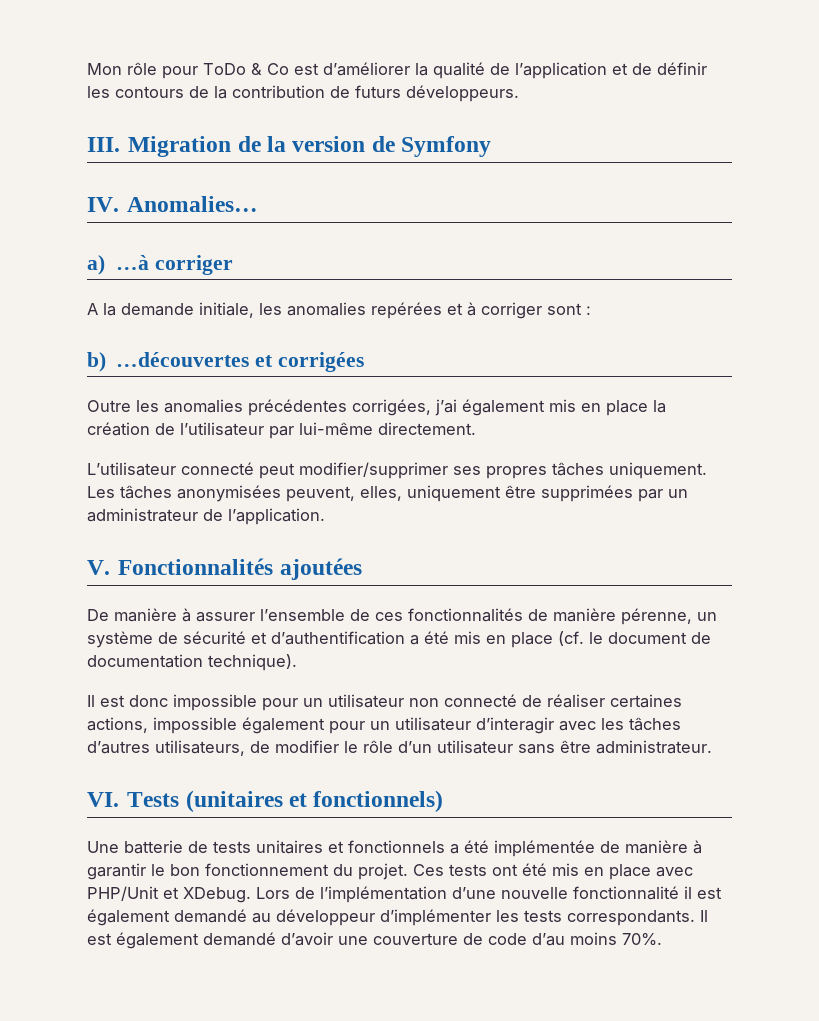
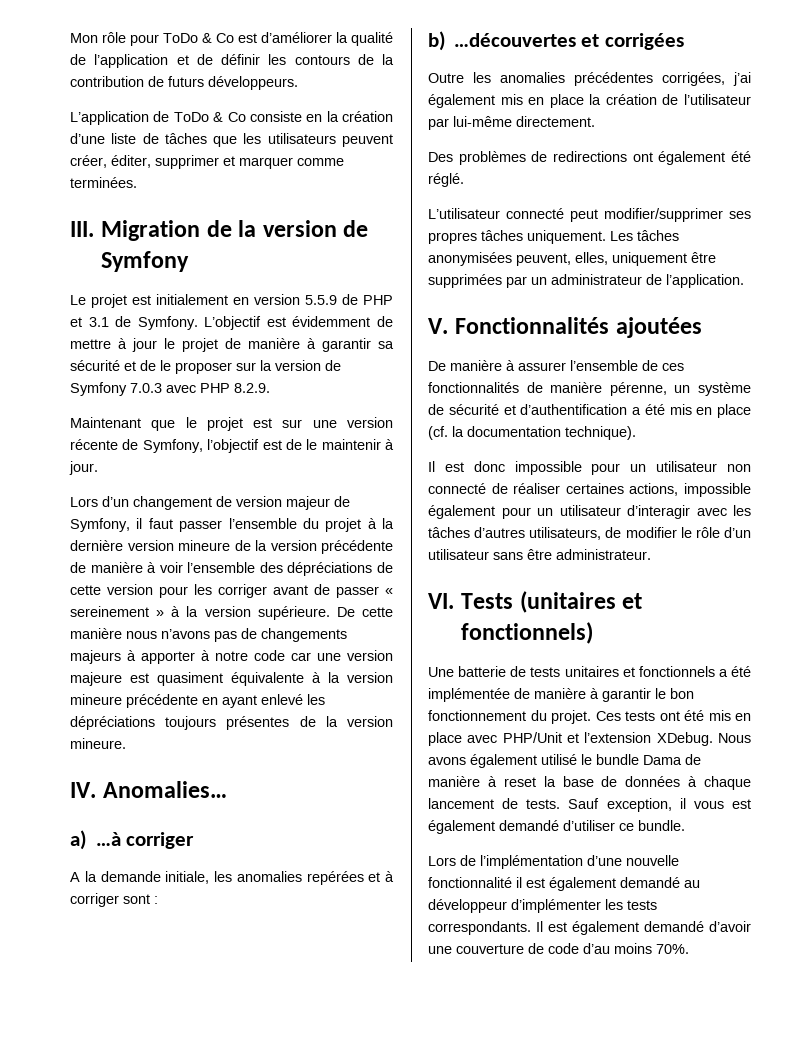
+ L’application de ToDo & Co consiste en la création d’une liste de tâches que les utilisateurs peuvent créer, éditer, supprimer et marquer comme terminées.
+ Le projet est initialement en version 5.5.9 de PHP et 3.1 de Symfony. L’objectif est évidemment de mettre à jour le projet de manière à garantir sa sécurité et de le proposer sur la version de Symfony 7.0.3 avec PHP 8.2.9.
+ Maintenant que le projet est sur une version récente de Symfony, l’objectif est de le maintenir à jour.
+ Lors d’un changement de version majeur de Symfony, il faut passer l’ensemble du projet à la dernière version mineure de la version précédente de manière à voir l’ensemble des dépréciations de cette version pour les corriger avant de passer « sereinement » à la version supérieure. De cette manière nous n’avons pas de changements majeurs à apporter à notre code car une version majeure est quasiment équivalente à la version mineure précédente en ayant enlevé les dépréciations toujours présentes de la version mineure.
+ Des problèmes de redirections ont également été réglé.
- De manière à assurer l’ensemble de ces fonctionnalités de manière pérenne, un système de sécurité et d’authentification a été mis en place (cf. le document de documentation technique).
+ De manière à assurer l’ensemble de ces fonctionnalités de manière pérenne, un système de sécurité et d’authentification a été mis en place (cf. la documentation technique).
- Ces tests ont été mis en place avec PHP/Unit et XDebug. Lors de l’implémentation d’une nouvelle fonctionnalité il est également demandé au développeur d’implémenter les tests correspondants.
+ Ces tests ont été mis en place avec PHP/Unit et l’extension XDebug. Nous avons également utilisé le bundle Dama de manière à reset la base de données à chaque lancement de tests. Sauf exception, il vous est également demandé d’utiliser ce bundle.
+ Lors de l’implémentation d’une nouvelle fonctionnalité il est également demandé au développeur d’implémenter les tests correspondants.

